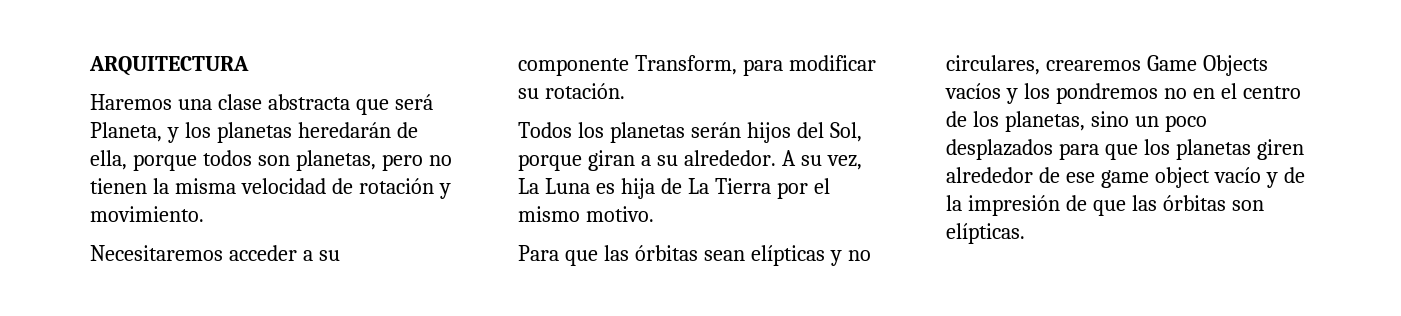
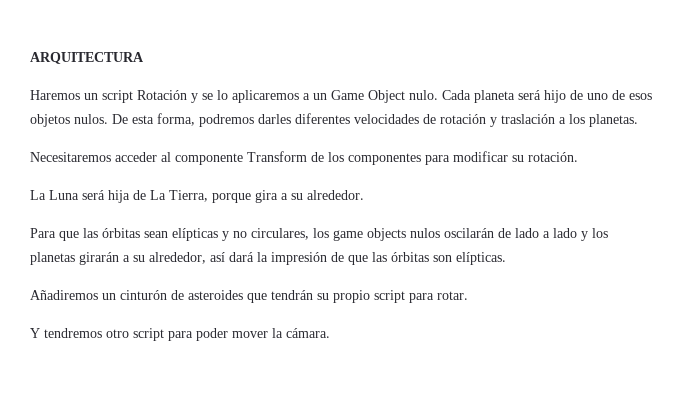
- Haremos una clase abstracta que será Planeta, y los planetas heredarán de ella, porque todos son planetas, pero no tienen la misma velocidad de rotación y movimiento.
- Necesitaremos acceder a su componente Transform, para modificar su rotación.
- Todos los planetas serán hijos del Sol, porque giran a su alrededor. A su vez, La Luna es hija de La Tierra por el mismo motivo.
+ Haremos un script Rotación y se lo aplicaremos a un Game Object nulo. Cada planeta será hijo de uno de esos objetos nulos. De esta forma, podremos darles diferentes velocidades de rotación y traslación a los planetas.
+ Necesitaremos acceder al componente Transform de los componentes para modificar su rotación.
+ La Luna será hija de La Tierra, porque gira a su alrededor.
- Para que las órbitas sean elípticas y no circulares, crearemos Game Objects vacíos y los pondremos no en el centro de los planetas, sino un poco desplazados para que los planetas giren alrededor de ese game object vacío y de la impresión de que las órbitas son elípticas.
+ Para que las órbitas sean elípticas y no circulares, los game objects nulos oscilarán de lado a lado y los planetas girarán a su alrededor, así dará la impresión de que las órbitas son elípticas.
+ Añadiremos un cinturón de asteroides que tendrán su propio script para rotar.
+ Y tendremos otro script para poder mover la cámara.

